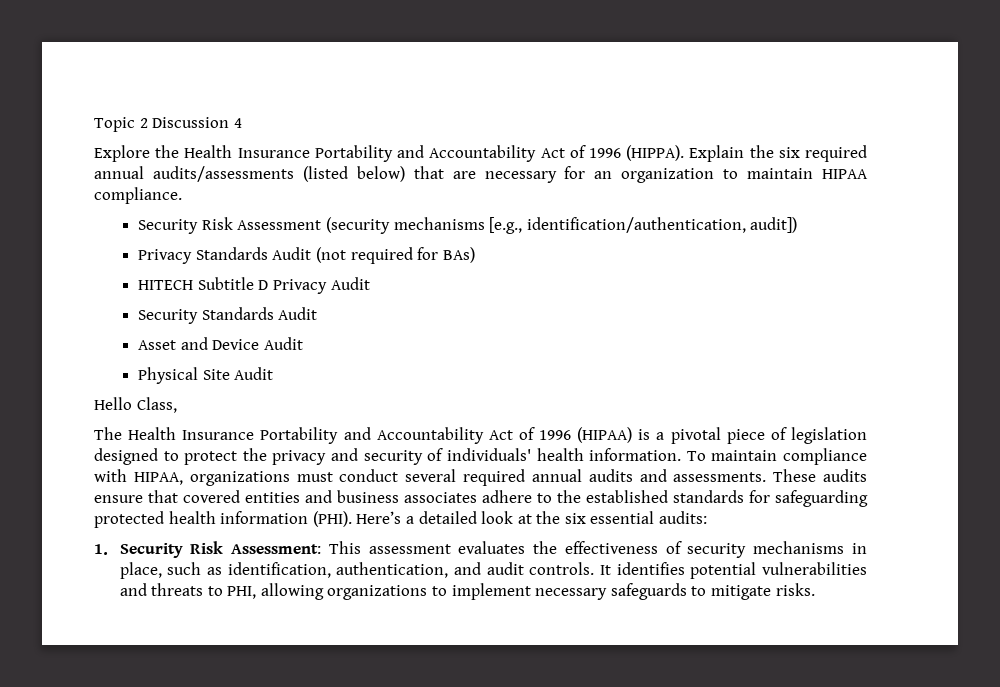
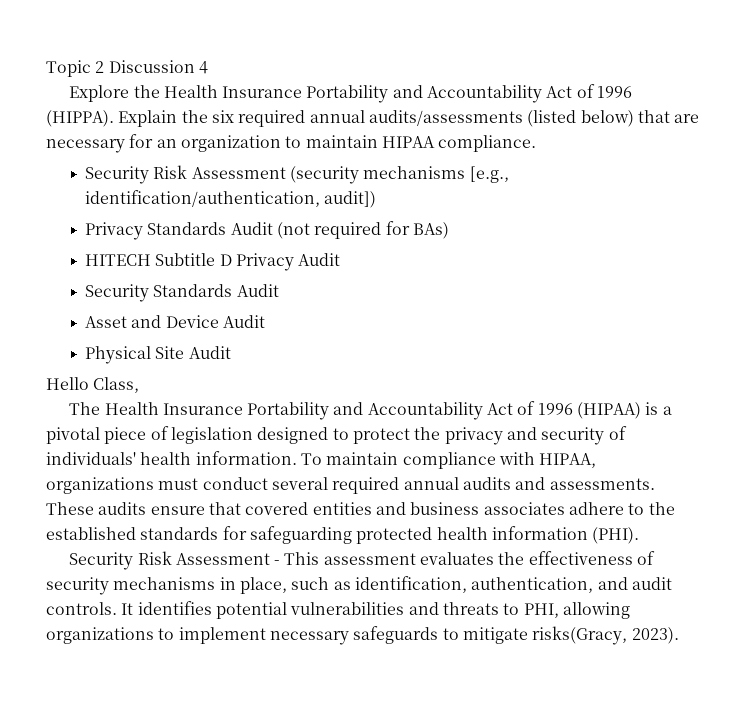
- These audits ensure that covered entities and business associates adhere to the established standards for safeguarding protected health information (PHI). Here’s a detailed look at the six essential audits:
- 1. Security Risk Assessment: This assessment evaluates the effectiveness of security mechanisms in place, such as identification, authentication, and audit controls.
+ These audits ensure that covered entities and business associates adhere to the established standards for safeguarding protected health information (PHI).
+ Security Risk Assessment - This assessment evaluates the effectiveness of security mechanisms in place, such as identification, authentication, and audit controls.
- It identifies potential vulnerabilities and threats to PHI, allowing organizations to implement necessary safeguards to mitigate risks.
+ It identifies potential vulnerabilities and threats to PHI, allowing organizations to implement necessary safeguards to mitigate risks(Gracy, 2023).

